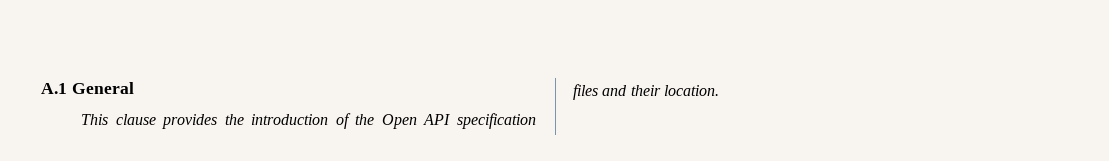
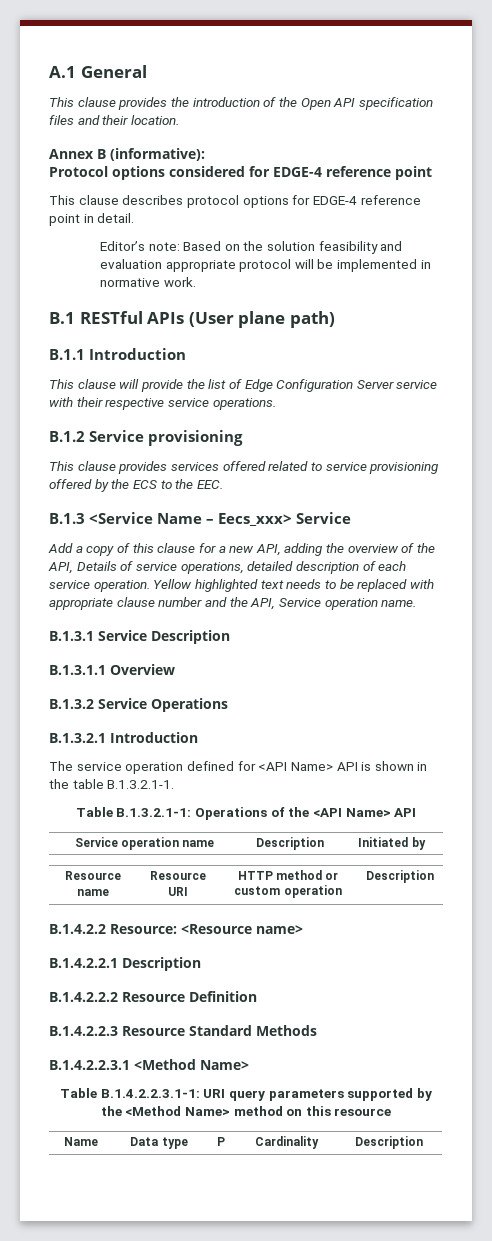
+ Annex B (informative):
+ Protocol options considered for EDGE-4 reference point
+ This clause describes protocol options for EDGE-4 reference point in detail.
+ Editor’s note: Based on the solution feasibility and evaluation appropriate protocol will be implemented in normative work.
+ B.1 RESTful APIs (User plane path)
+ B.1.1 Introduction
+ This clause will provide the list of Edge Configuration Server service with their respective service operations.
+ B.1.2 Service provisioning
+ This clause provides services offered related to service provisioning offered by the ECS to the EEC.
+ B.1.3 <Service Name – Eecs_xxx> Service
+ Add a copy of this clause for a new API, adding the overview of the API, Details of service operations, detailed description of each service operation. Yellow highlighted text needs to be replaced with appropriate clause number and the API, Service operation name.
+ B.1.3.1 Service Description
+ B.1.3.1.1 Overview
+ B.1.3.2 Service Operations
+ B.1.3.2.1 Introduction
+ The service operation defined for <API Name> API is shown in the table B.1.3.2.1-1.
+ Table B.1.3.2.1-1: Operations of the <API Name> API
+ Service operation name | Description | Initiated by
+ Resource name | Resource URI | HTTP method or custom operation | Description
+ B.1.4.2.2 Resource: <Resource name>
+ B.1.4.2.2.1 Description
+ B.1.4.2.2.2 Resource Definition
+ B.1.4.2.2.3 Resource Standard Methods
+ B.1.4.2.2.3.1 <Method Name>
+ Table B.1.4.2.2.3.1-1: URI query parameters supported by the <Method Name> method on this resource
+ Name | Data type | P | Cardinality | Description

